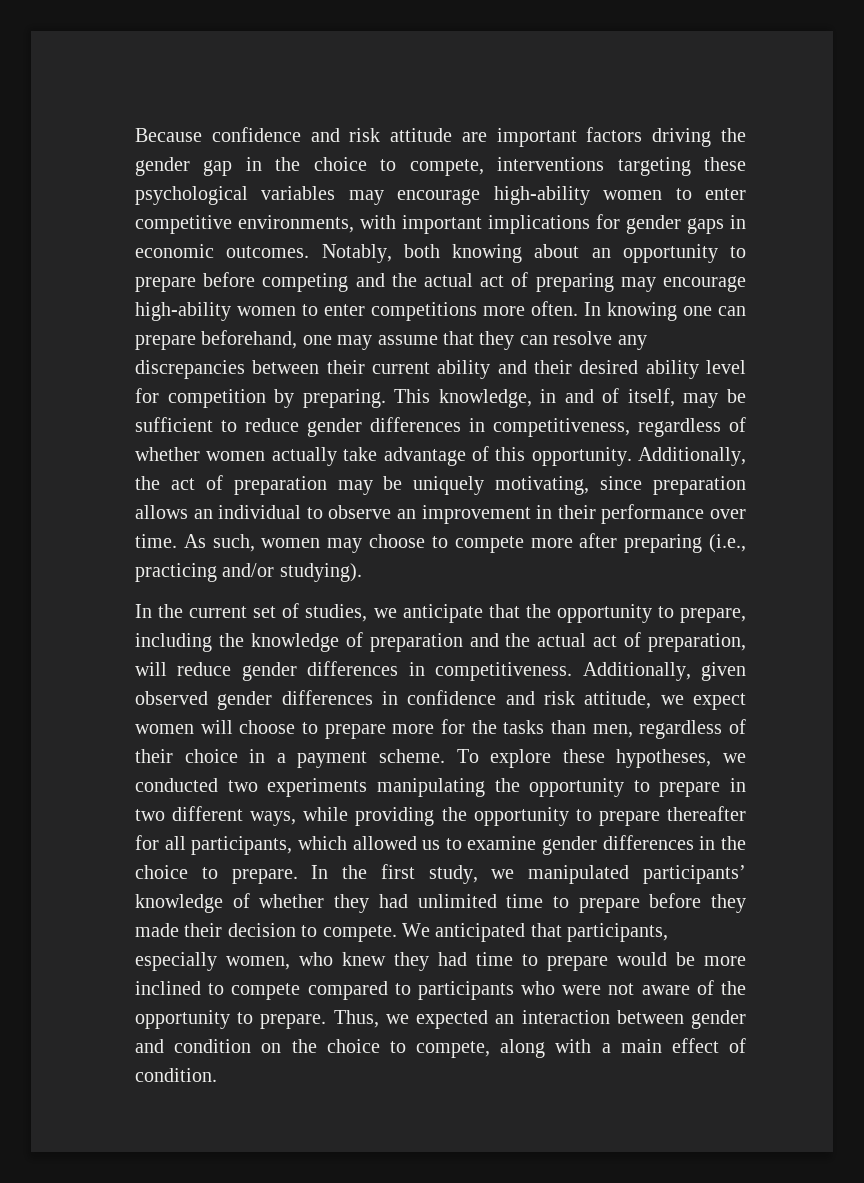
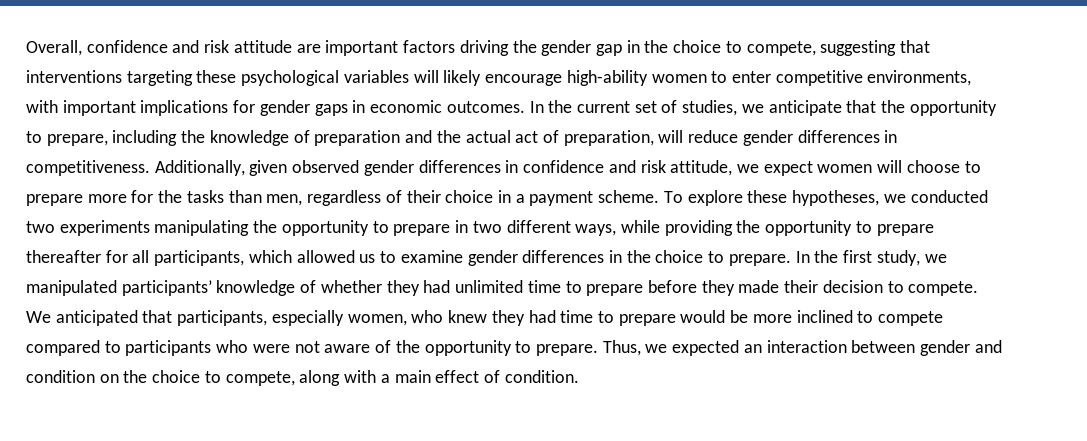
- Because confidence and risk attitude are important factors driving the gender gap in the choice to compete, interventions targeting these psychological variables may encourage high-ability women to enter competitive environments, with important implications for gender gaps in economic outcomes. Notably, both knowing about an opportunity to prepare before competing and the actual act of preparing may encourage high-ability women to enter competitions more often. In knowing one can prepare beforehand, one may assume that they can resolve any discrepancies between their current ability and their desired ability level for competition by preparing. This knowledge, in and of itself, may be sufficient to reduce gender differences in competitiveness, regardless of whether women actually take advantage of this opportunity. Additionally, the act of preparation may be uniquely motivating, since preparation allows an individual to observe an improvement in their performance over time. As such, women may choose to compete more after preparing (i.e., practicing and/or studying).
- In the current set of studies, we anticipate that the opportunity to prepare, including the knowledge of preparation and the actual act of preparation, will reduce gender differences in competitiveness.
+ Overall, confidence and risk attitude are important factors driving the gender gap in the choice to compete, suggesting that interventions targeting these psychological variables will likely encourage high-ability women to enter competitive environments, with important implications for gender gaps in economic outcomes. In the current set of studies, we anticipate that the opportunity to prepare, including the knowledge of preparation and the actual act of preparation, will reduce gender differences in competitiveness.

